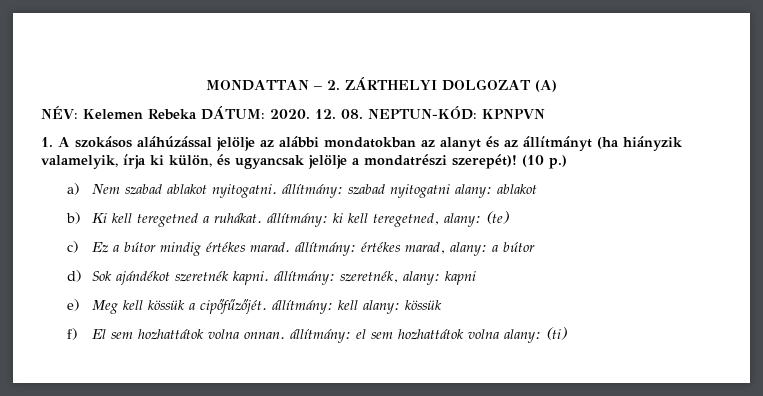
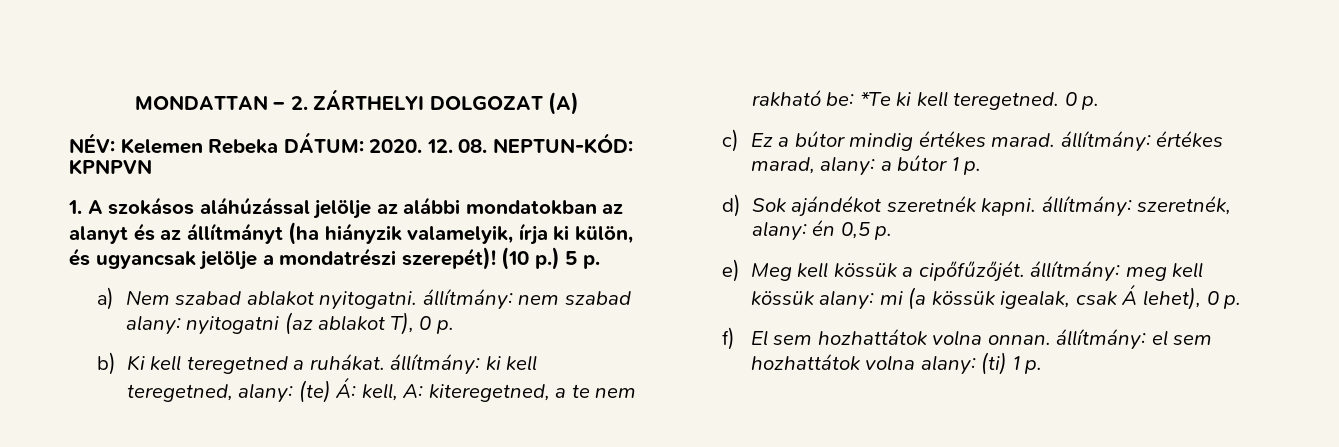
- (10 p.)
+ (10 p.) 5 p.
- a) Nem szabad ablakot nyitogatni. állítmány: szabad nyitogatni alany: ablakot
+ a) Nem szabad ablakot nyitogatni. állítmány: nem szabad alany: nyitogatni (az ablakot T), 0 p.
- b) Ki kell teregetned a ruhákat. állítmány: ki kell teregetned, alany: (te)
+ b) Ki kell teregetned a ruhákat. állítmány: ki kell teregetned, alany: (te) Á: kell, A: kiteregetned, a te nem rakható be: *Te ki kell teregetned. 0 p.
- c) Ez a bútor mindig értékes marad. állítmány: értékes marad, alany: a bútor
+ c) Ez a bútor mindig értékes marad. állítmány: értékes marad, alany: a bútor 1 p.
- d) Sok ajándékot szeretnék kapni. állítmány: szeretnék, alany: kapni
+ d) Sok ajándékot szeretnék kapni. állítmány: szeretnék, alany: én 0,5 p.
- e) Meg kell kössük a cipőfűzőjét. állítmány: kell alany: kössük
+ e) Meg kell kössük a cipőfűzőjét. állítmány: meg kell kössük alany: mi (a kössük igealak, csak Á lehet), 0 p.
- f) El sem hozhattátok volna onnan. állítmány: el sem hozhattátok volna alany: (ti)
+ f) El sem hozhattátok volna onnan. állítmány: el sem hozhattátok volna alany: (ti) 1 p.

